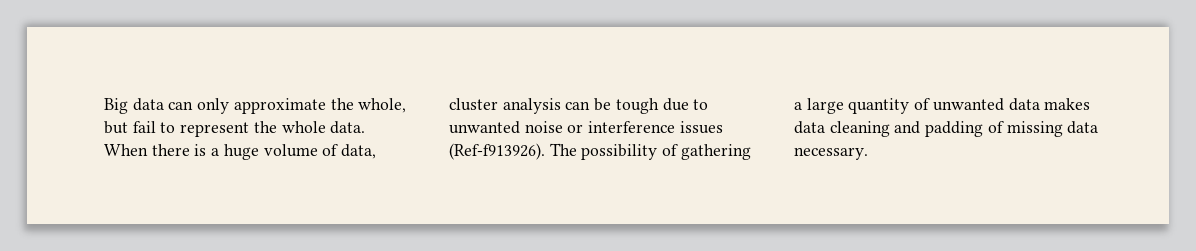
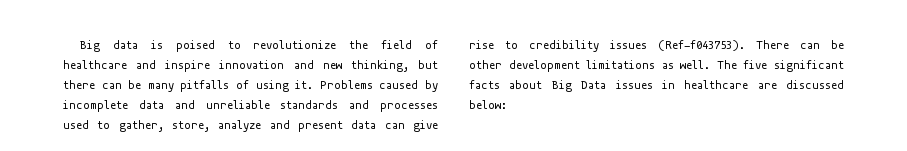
- Big data can only approximate the whole, but fail to represent the whole data. When there is a huge volume of data, cluster analysis can be tough due to unwanted noise or interference issues (Ref-f913926). The possibility of gathering a large quantity of unwanted data makes data cleaning and padding of missing data necessary.
+ Big data is poised to revolutionize the field of healthcare and inspire innovation and new thinking, but there can be many pitfalls of using it. Problems caused by incomplete data and unreliable standards and processes used to gather, store, analyze and present data can give rise to credibility issues (Ref-f043753). There can be other development limitations as well. The five significant facts about Big Data issues in healthcare are discussed below:

